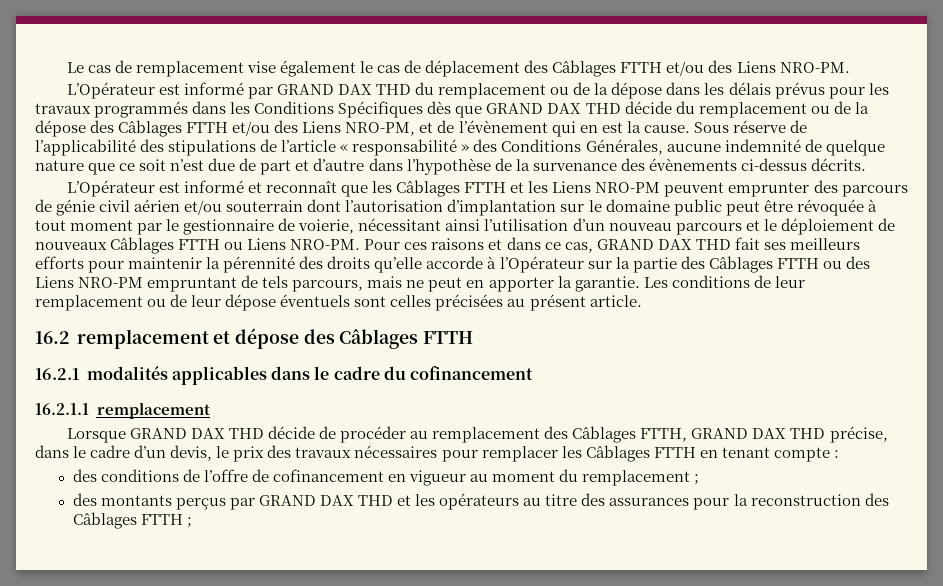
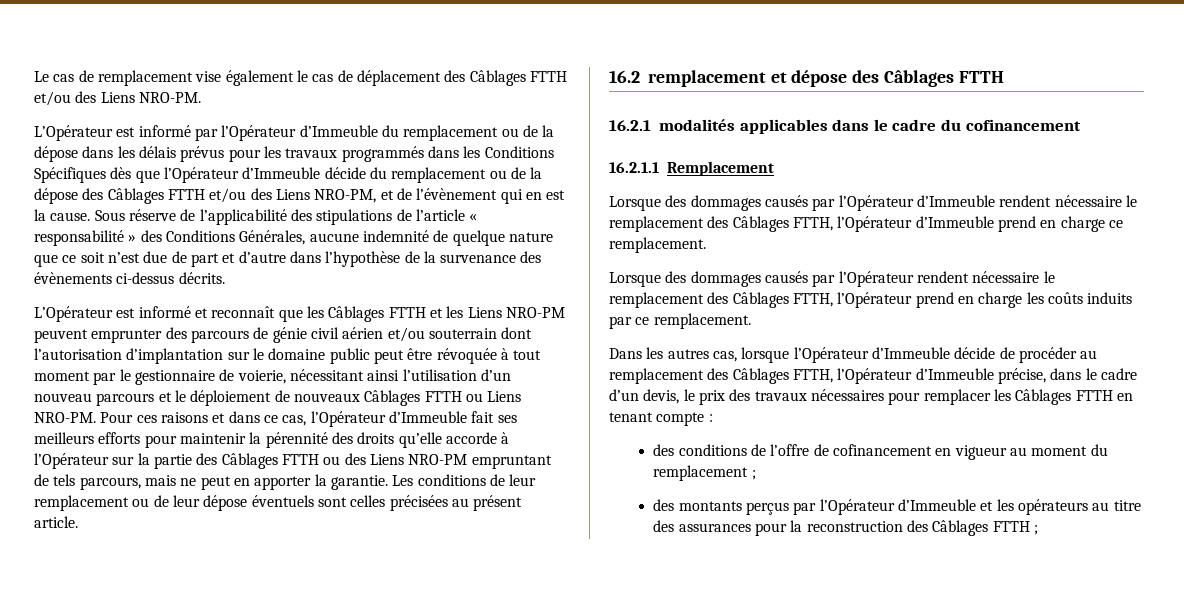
- L’Opérateur est informé par GRAND DAX THD du remplacement ou de la dépose dans les délais prévus pour les travaux programmés dans les Conditions Spécifiques dès que GRAND DAX THD décide du remplacement ou de la dépose des Câblages FTTH et/ou des Liens NRO-PM, et de l’évènement qui en est la cause.
+ L’Opérateur est informé par l’Opérateur d’Immeuble du remplacement ou de la dépose dans les délais prévus pour les travaux programmés dans les Conditions Spécifiques dès que l’Opérateur d’Immeuble décide du remplacement ou de la dépose des Câblages FTTH et/ou des Liens NRO-PM, et de l’évènement qui en est la cause.
- Pour ces raisons et dans ce cas, GRAND DAX THD fait ses meilleurs efforts pour maintenir la pérennité des droits qu’elle accorde à l’Opérateur sur la partie des Câblages FTTH ou des Liens NRO-PM empruntant de tels parcours, mais ne peut en apporter la garantie.
+ Pour ces raisons et dans ce cas, l’Opérateur d’Immeuble fait ses meilleurs efforts pour maintenir la pérennité des droits qu’elle accorde à l’Opérateur sur la partie des Câblages FTTH ou des Liens NRO-PM empruntant de tels parcours, mais ne peut en apporter la garantie.
- 16.2.1.1 remplacement
- Lorsque GRAND DAX THD décide de procéder au remplacement des Câblages FTTH, GRAND DAX THD précise, dans le cadre d’un devis, le prix des travaux nécessaires pour remplacer les Câblages FTTH en tenant compte :
+ 16.2.1.1 Remplacement
+ Lorsque des dommages causés par l’Opérateur d’Immeuble rendent nécessaire le remplacement des Câblages FTTH, l’Opérateur d’Immeuble prend en charge ce remplacement.
+ Lorsque des dommages causés par l’Opérateur rendent nécessaire le remplacement des Câblages FTTH, l’Opérateur prend en charge les coûts induits par ce remplacement.
+ Dans les autres cas, lorsque l’Opérateur d’Immeuble décide de procéder au remplacement des Câblages FTTH, l’Opérateur d’Immeuble précise, dans le cadre d’un devis, le prix des travaux nécessaires pour remplacer les Câblages FTTH en tenant compte :
- des montants perçus par GRAND DAX THD et les opérateurs au titre des assurances pour la reconstruction des Câblages FTTH ;
+ des montants perçus par l’Opérateur d’Immeuble et les opérateurs au titre des assurances pour la reconstruction des Câblages FTTH ;

